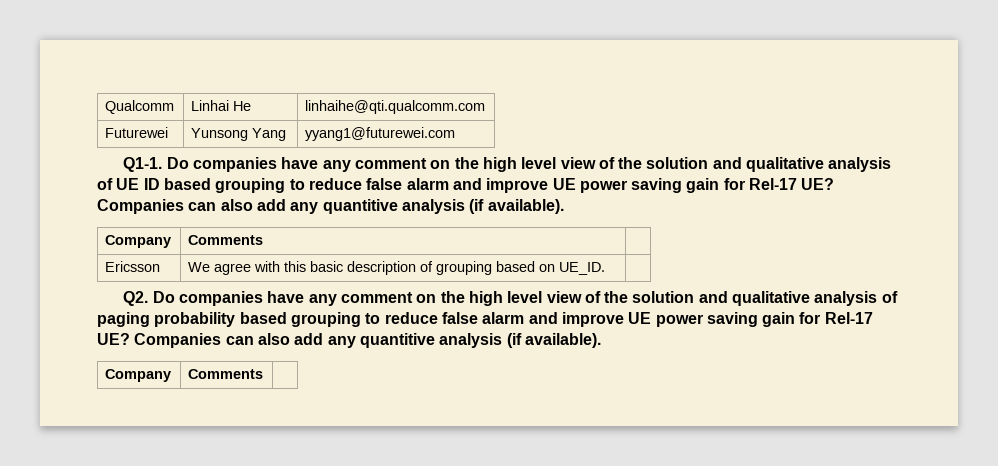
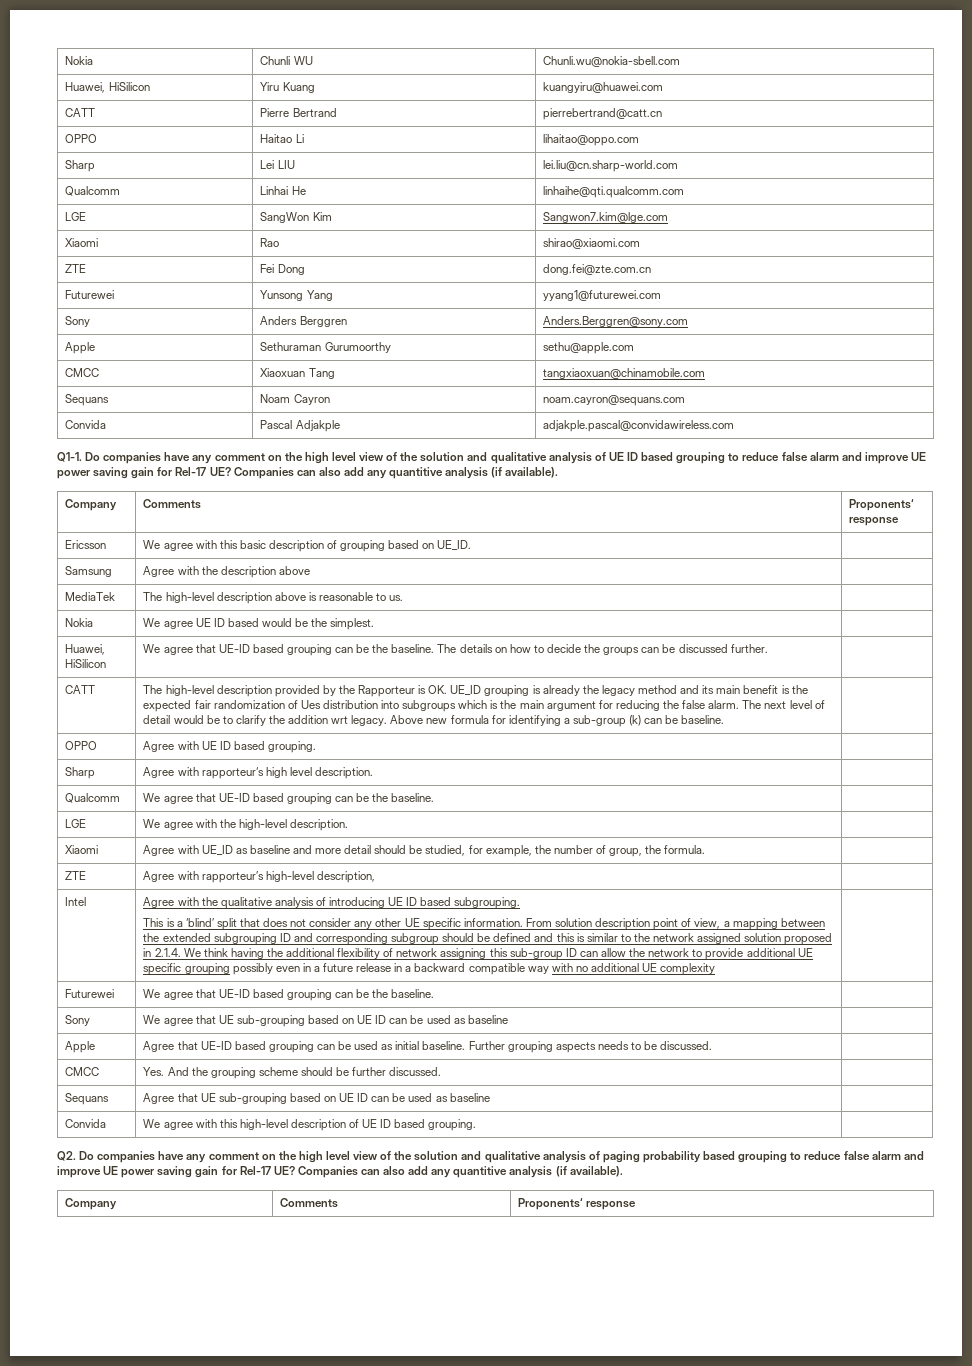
+ Nokia | Chunli WU | Chunli.wu@nokia-sbell.com
+ Huawei, HiSilicon | Yiru Kuang | kuangyiru@huawei.com
+ CATT | Pierre Bertrand | pierrebertrand@catt.cn
+ OPPO | Haitao Li | lihaitao@oppo.com
+ Sharp | Lei LIU | lei.liu@cn.sharp-world.com
  Qualcomm | Linhai He | linhaihe@qti.qualcomm.com
+ LGE | SangWon Kim | Sangwon7.kim@lge.com
+ Xiaomi | Rao | shirao@xiaomi.com
+ ZTE | Fei Dong | dong.fei@zte.com.cn
  Futurewei | Yunsong Yang | yyang1@futurewei.com
+ Sony | Anders Berggren | Anders.Berggren@sony.com
+ Apple | Sethuraman Gurumoorthy | sethu@apple.com
+ CMCC | Xiaoxuan Tang | tangxiaoxuan@chinamobile.com
+ Sequans | Noam Cayron | noam.cayron@sequans.com
+ Convida | Pascal Adjakple | adjakple.pascal@convidawireless.com
  Do companies have any comment on the high level view of the solution and qualitative analysis of UE ID based grouping to reduce false alarm and improve UE power saving gain for Rel-17 UE? Companies can also add any quantitive analysis (if available).
- Company | Comments |
+ Company | Comments | Proponents‘ response
+ Samsung | Agree with the description above |
+ MediaTek | The high-level description above is reasonable to us. |
+ Nokia | We agree UE ID based would be the simplest. |
+ Huawei, HiSilicon | We agree that UE-ID based grouping can be the baseline. The details on how to decide the groups can be discussed further. |
+ CATT | The high-level description provided by the Rapporteur is OK. UE_ID grouping is already the legacy method and its main benefit is the expected fair randomization of Ues distribution into subgroups which is the main argument for reducing the false alarm. The next level of detail would be to clarify the addition wrt legacy. Above new formula for identifying a sub-group (k) can be baseline. |
+ OPPO | Agree with UE ID based grouping. |
+ Sharp | Agree with rapporteur‘s high level description. |
+ Qualcomm | We agree that UE-ID based grouping can be the baseline. |
+ LGE | We agree with the high-level description. |
+ Xiaomi | Agree with UE_ID as baseline and more detail should be studied, for example, the number of group, the formula. |
+ ZTE | Agree with rapporteur’s high-level description, |
+ Intel | Agree with the qualitative analysis of introducing UE ID based subgrouping.
+ This is a ‘blind’ split that does not consider any other UE specific information. From solution description point of view, a mapping between the extended subgrouping ID and corresponding subgroup should be defined and this is similar to the network assigned solution proposed in 2.1.4. We think having the additional flexibility of network assigning this sub-group ID can allow the network to provide additional UE specific grouping possibly even in a future release in a backward compatible way with no additional UE complexity |
+ Futurewei | We agree that UE-ID based grouping can be the baseline. |
+ Sony | We agree that UE sub-grouping based on UE ID can be used as baseline |
+ Apple | Agree that UE-ID based grouping can be used as initial baseline. Further grouping aspects needs to be discussed. |
+ CMCC | Yes. And the grouping scheme should be further discussed. |
+ Sequans | Agree that UE sub-grouping based on UE ID can be used as baseline |
+ Convida | We agree with this high-level description of UE ID based grouping. |
  Q2. Do companies have any comment on the high level view of the solution and qualitative analysis of paging probability based grouping to reduce false alarm and improve UE power saving gain for Rel-17 UE? Companies can also add any quantitive analysis (if available).
- Company | Comments |
+ Company | Comments | Proponents‘ response

